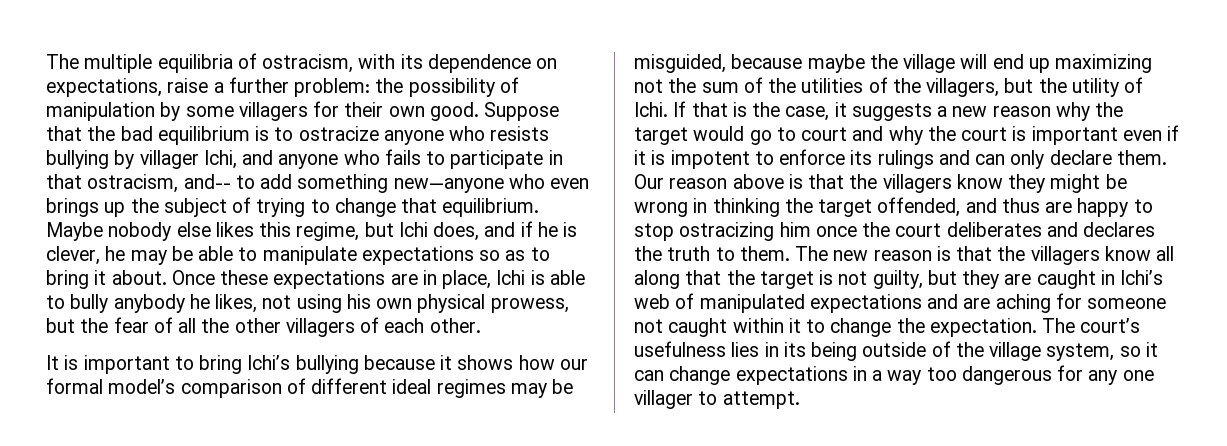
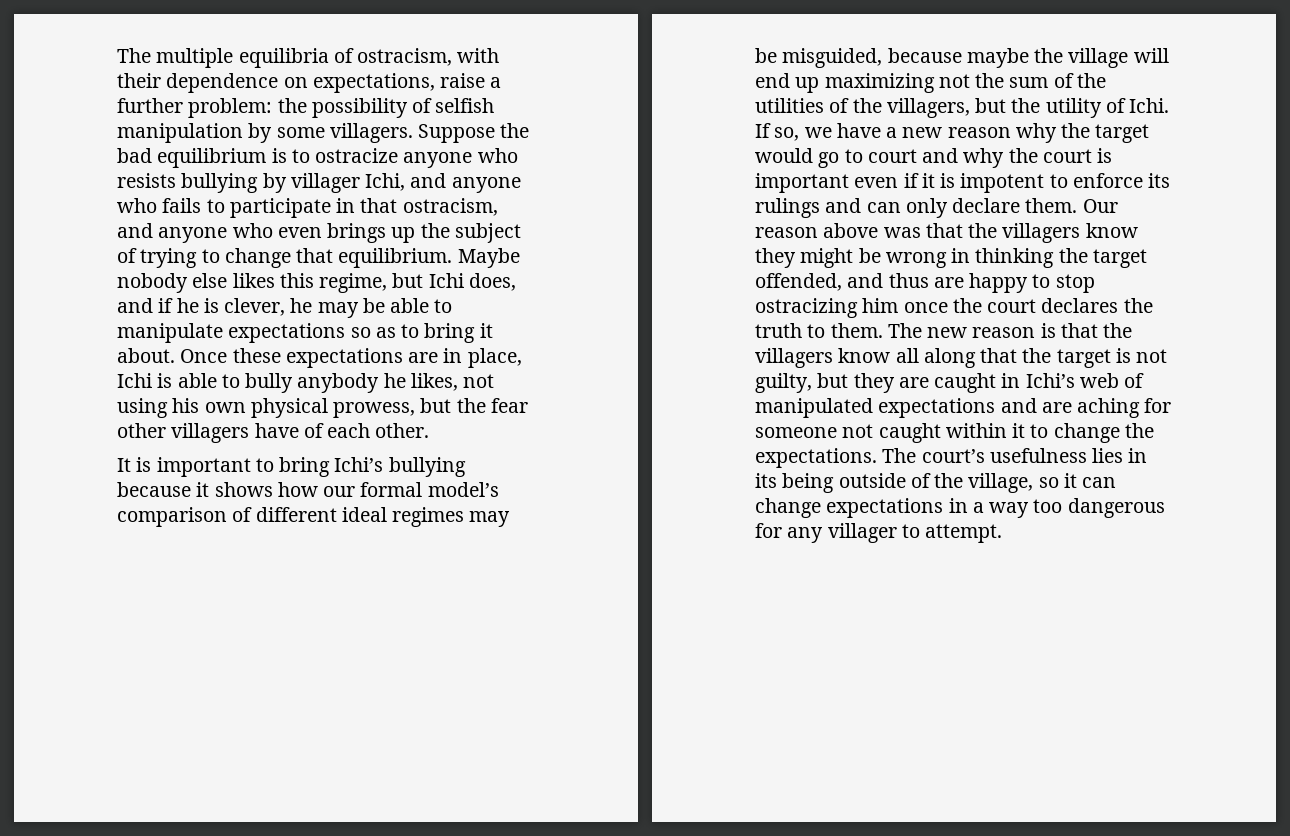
- The multiple equilibria of ostracism, with its dependence on expectations, raise a further problem: the possibility of manipulation by some villagers for their own good. Suppose that the bad equilibrium is to ostracize anyone who resists bullying by villager Ichi, and anyone who fails to participate in that ostracism, and-- to add something new—anyone who even brings up the subject of trying to change that equilibrium.
+ The multiple equilibria of ostracism, with their dependence on expectations, raise a further problem: the possibility of selfish manipulation by some villagers. Suppose the bad equilibrium is to ostracize anyone who resists bullying by villager Ichi, and anyone who fails to participate in that ostracism, and anyone who even brings up the subject of trying to change that equilibrium.
- Once these expectations are in place, Ichi is able to bully anybody he likes, not using his own physical prowess, but the fear of all the other villagers of each other.
+ Once these expectations are in place, Ichi is able to bully anybody he likes, not using his own physical prowess, but the fear other villagers have of each other.
- If that is the case, it suggests a new reason why the target would go to court and why the court is important even if it is impotent to enforce its rulings and can only declare them.
+ If so, we have a new reason why the target would go to court and why the court is important even if it is impotent to enforce its rulings and can only declare them.
- Our reason above is that the villagers know they might be wrong in thinking the target offended, and thus are happy to stop ostracizing him once the court deliberates and declares the truth to them.
+ Our reason above was that the villagers know they might be wrong in thinking the target offended, and thus are happy to stop ostracizing him once the court declares the truth to them.
- The new reason is that the villagers know all along that the target is not guilty, but they are caught in Ichi’s web of manipulated expectations and are aching for someone not caught within it to change the expectation.
+ The new reason is that the villagers know all along that the target is not guilty, but they are caught in Ichi’s web of manipulated expectations and are aching for someone not caught within it to change the expectations.
- The court’s usefulness lies in its being outside of the village system, so it can change expectations in a way too dangerous for any one villager to attempt.
+ The court’s usefulness lies in its being outside of the village, so it can change expectations in a way too dangerous for any villager to attempt.

